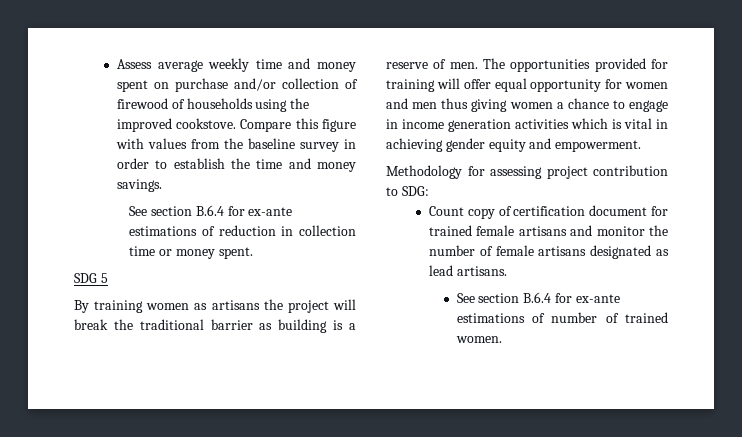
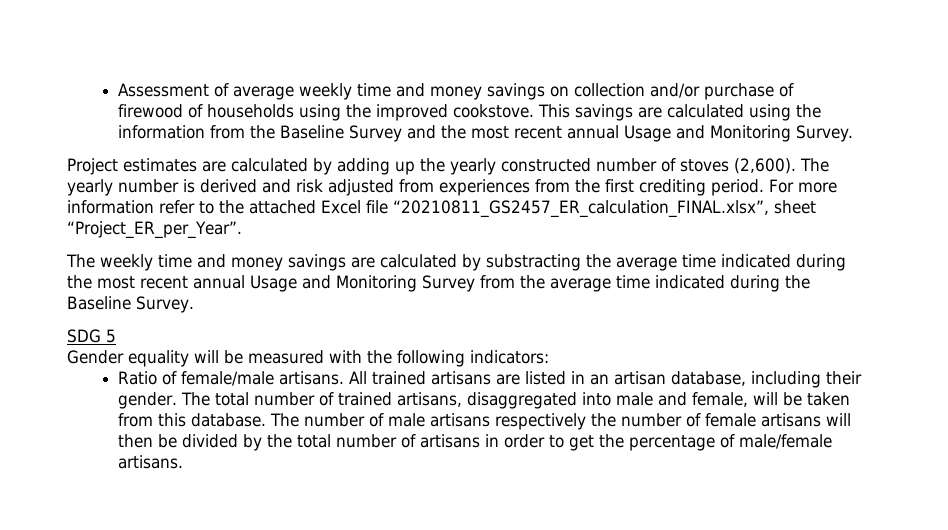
- Assess average weekly time and money spent on purchase and/or collection of firewood of households using the improved cookstove.
+ Assessment of average weekly time and money savings on collection and/or purchase of firewood of households using the improved cookstove.
- Compare this figure with values from the baseline survey in order to establish the time and money savings.
- See section B.6.4 for ex-ante estimations of reduction in collection time or money spent.
+ This savings are calculated using the information from the Baseline Survey and the most recent annual Usage and Monitoring Survey.
+ Project estimates are calculated by adding up the yearly constructed number of stoves (2,600). The yearly number is derived and risk adjusted from experiences from the first crediting period. For more information refer to the attached Excel file “20210811_GS2457_ER_calculation_FINAL.xlsx”, sheet “Project_ER_per_Year”.
+ The weekly time and money savings are calculated by substracting the average time indicated during the most recent annual Usage and Monitoring Survey from the average time indicated during the Baseline Survey.
  SDG 5
- By training women as artisans the project will break the traditional barrier as building is a reserve of men. The opportunities provided for training will offer equal opportunity for women and men thus giving women a chance to engage in income generation activities which is vital in achieving gender equity and empowerment.
- Methodology for assessing project contribution to SDG:
- Count copy of certification document for trained female artisans and monitor the number of female artisans designated as lead artisans.
- See section B.6.4 for ex-ante estimations of number of trained women.
+ Gender equality will be measured with the following indicators:
+ Ratio of female/male artisans. All trained artisans are listed in an artisan database, including their gender. The total number of trained artisans, disaggregated into male and female, will be taken from this database. The number of male artisans respectively the number of female artisans will then be divided by the total number of artisans in order to get the percentage of male/female artisans.

